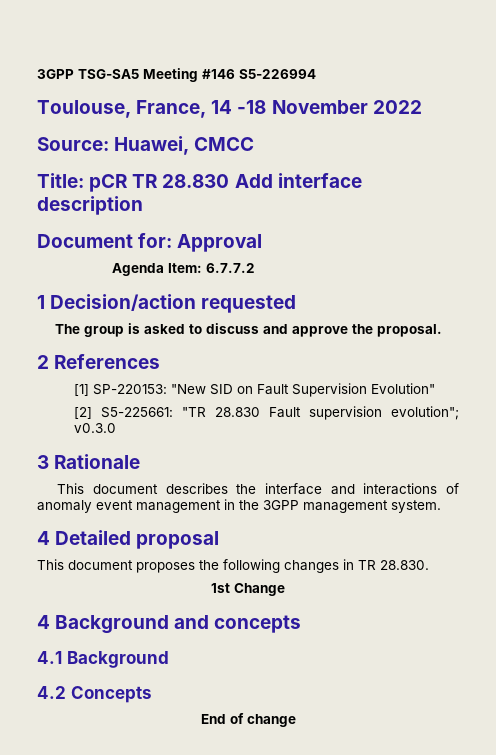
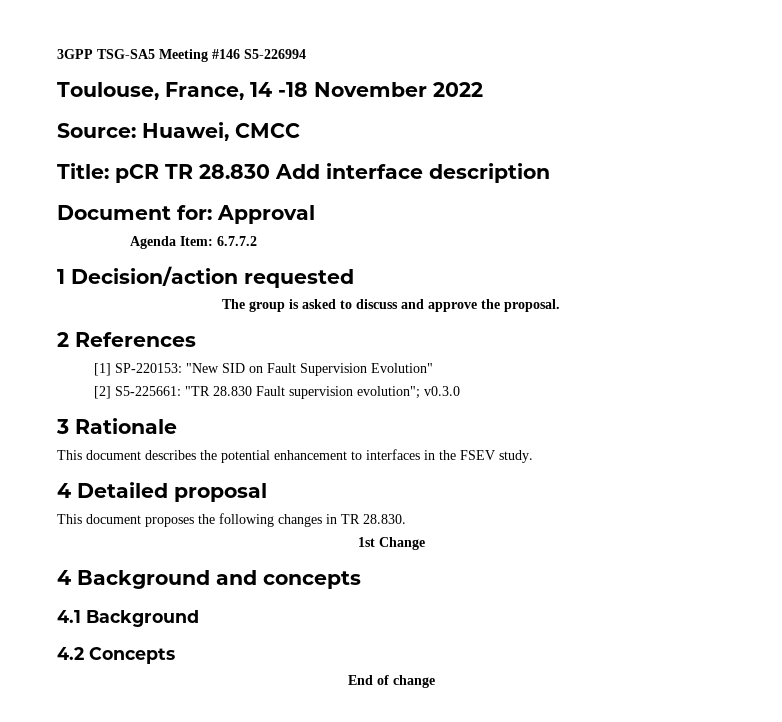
- This document describes the interface and interactions of anomaly event management in the 3GPP management system.
+ This document describes the potential enhancement to interfaces in the FSEV study.

